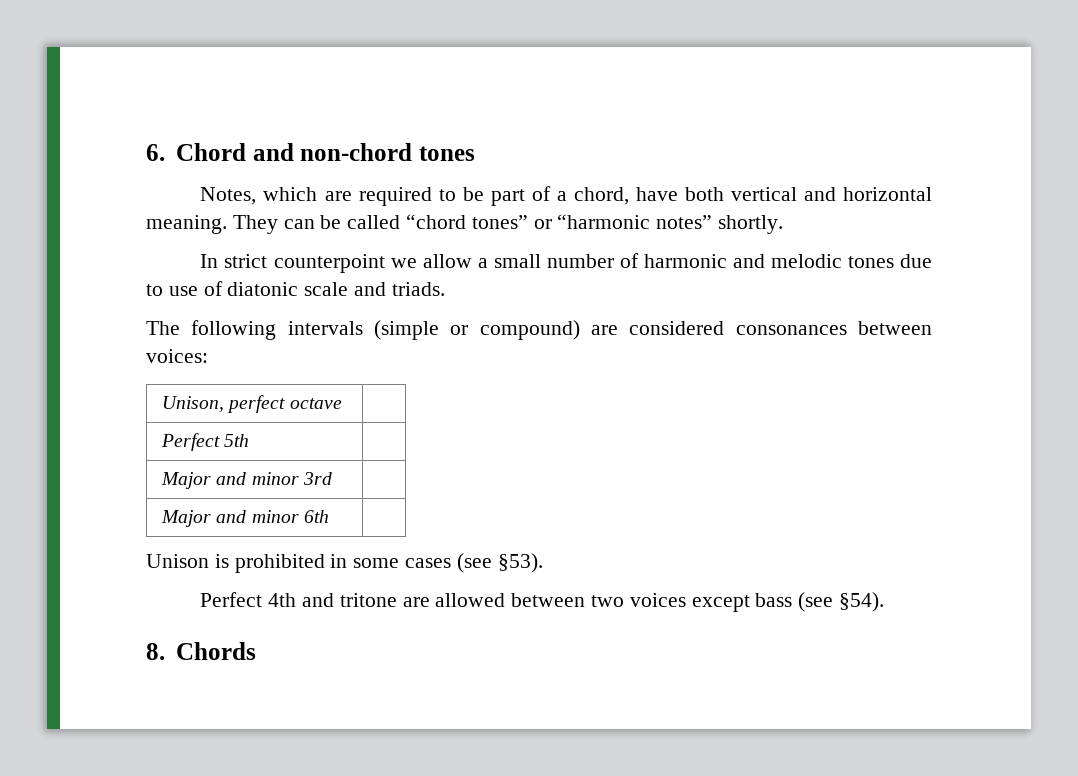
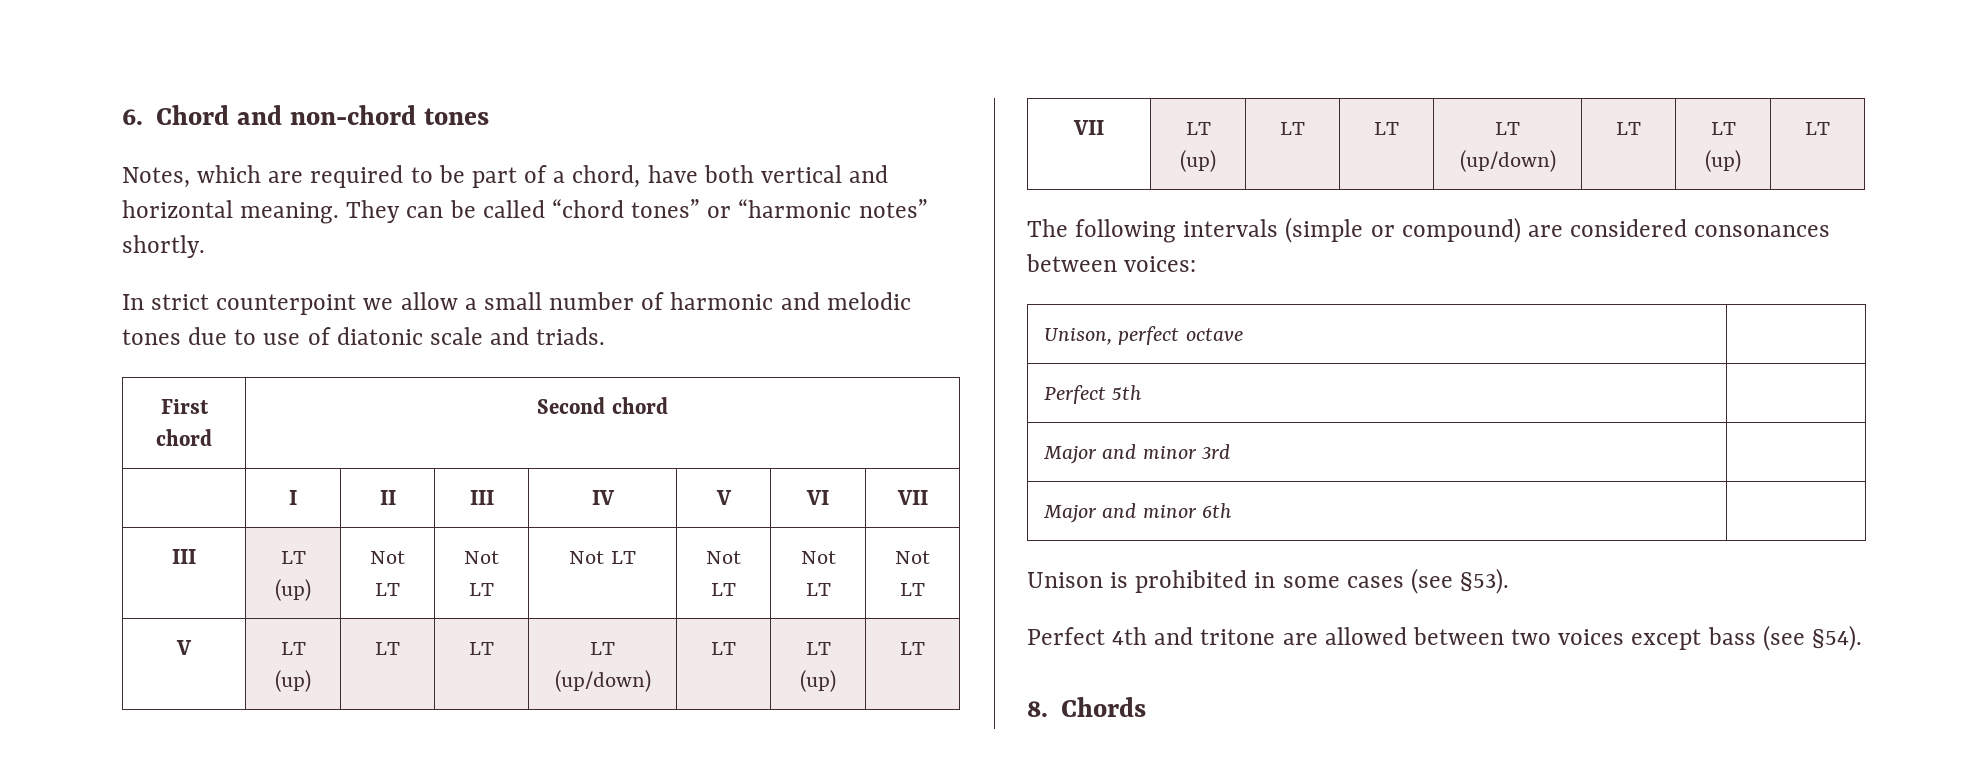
+ First chord | Second chord
+ | I | II | III | IV | V | VI | VII
+ III | LT (up) | Not LT | Not LT | Not LT | Not LT | Not LT | Not LT
+ V | LT (up) | LT | LT | LT (up/down) | LT | LT (up) | LT
+ VII | LT (up) | LT | LT | LT (up/down) | LT | LT (up) | LT

